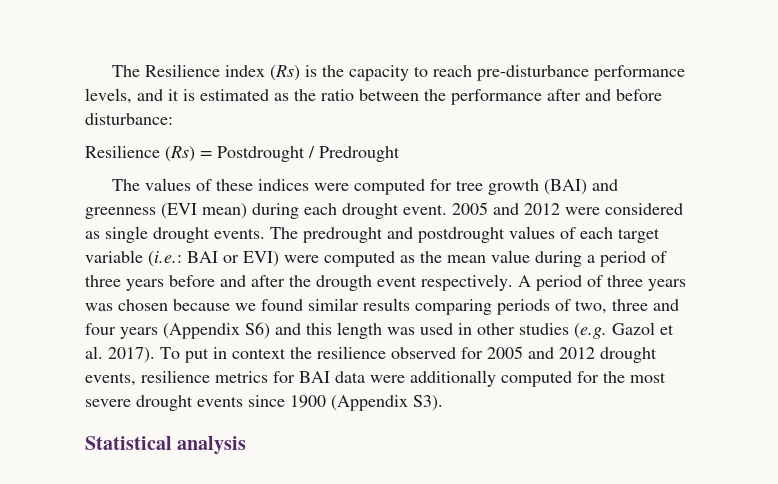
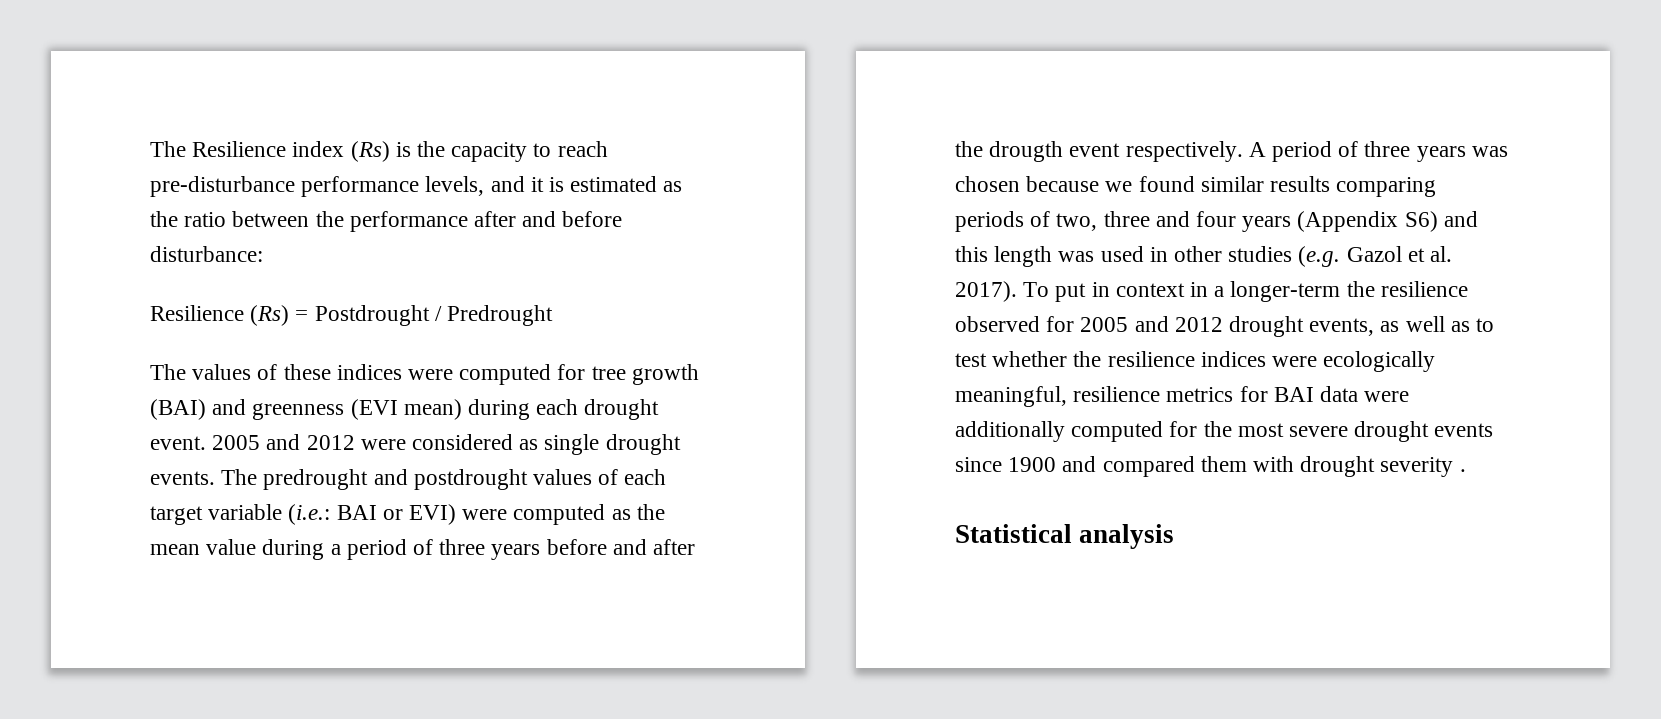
- To put in context the resilience observed for 2005 and 2012 drought events, resilience metrics for BAI data were additionally computed for the most severe drought events since 1900 (Appendix S3).
+ To put in context in a longer-term the resilience observed for 2005 and 2012 drought events, as well as to test whether the resilience indices were ecologically meaningful, resilience metrics for BAI data were additionally computed for the most severe drought events since 1900 and compared them with drought severity .

